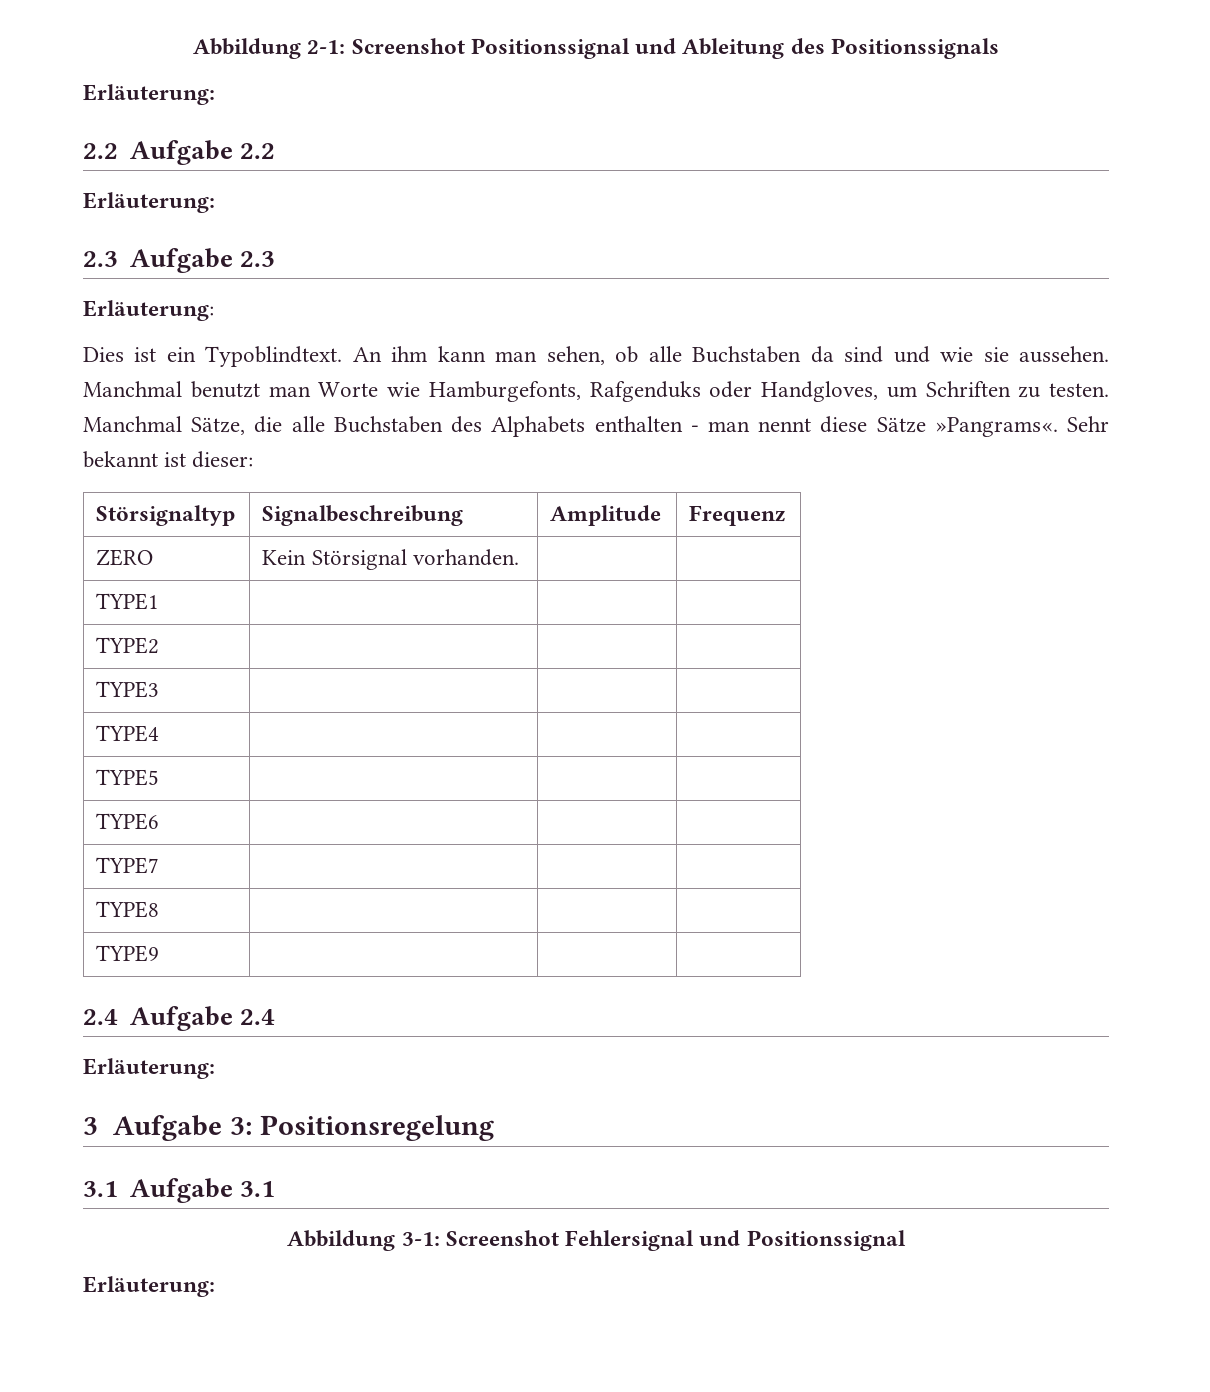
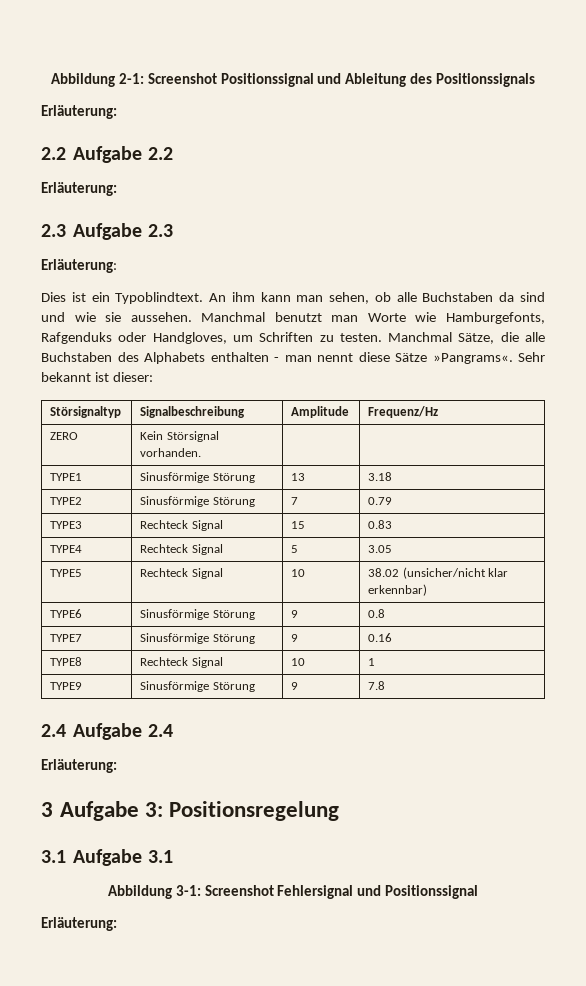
- Störsignaltyp | Signalbeschreibung | Amplitude | Frequenz
+ Störsignaltyp | Signalbeschreibung | Amplitude | Frequenz/Hz
- TYPE1 | | |
- TYPE2 | | |
- TYPE3 | | |
- TYPE4 | | |
- TYPE5 | | |
- TYPE6 | | |
- TYPE7 | | |
- TYPE8 | | |
- TYPE9 | | |
+ TYPE1 | Sinusförmige Störung | 13 | 3.18
+ TYPE2 | Sinusförmige Störung | 7 | 0.79
+ TYPE3 | Rechteck Signal | 15 | 0.83
+ TYPE4 | Rechteck Signal | 5 | 3.05
+ TYPE5 | Rechteck Signal | 10 | 38.02 (unsicher/nicht klar erkennbar)
+ TYPE6 | Sinusförmige Störung | 9 | 0.8
+ TYPE7 | Sinusförmige Störung | 9 | 0.16
+ TYPE8 | Rechteck Signal | 10 | 1
+ TYPE9 | Sinusförmige Störung | 9 | 7.8

